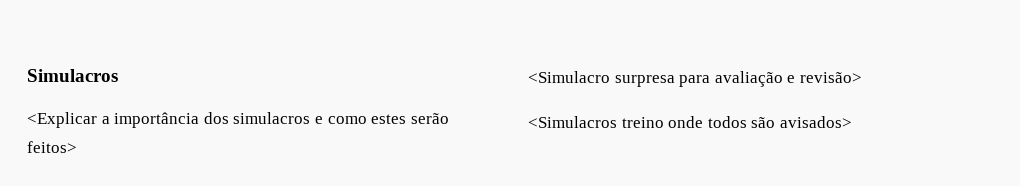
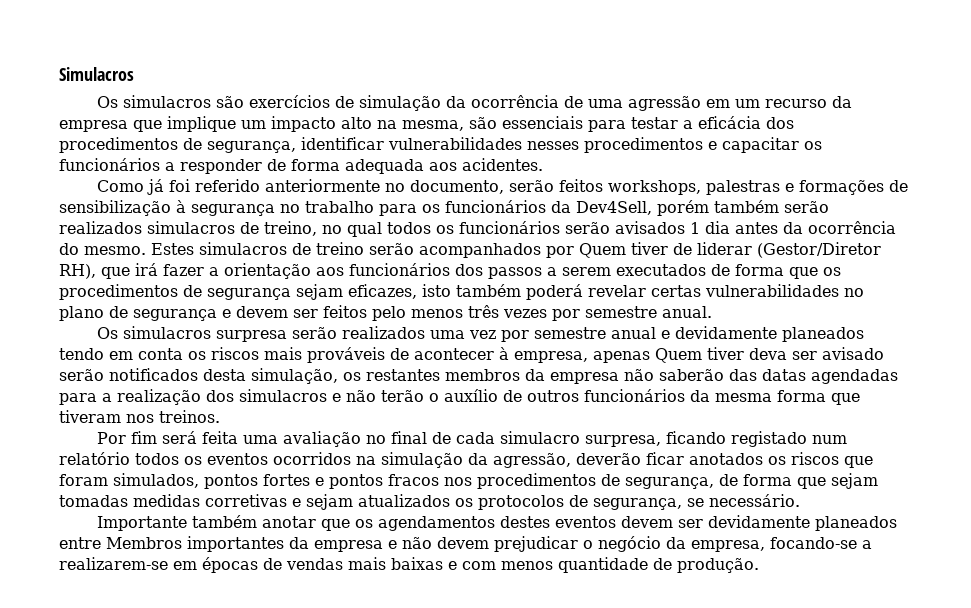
- <Explicar a importância dos simulacros e como estes serão feitos>
- <Simulacro surpresa para avaliação e revisão>
- <Simulacros treino onde todos são avisados>
+ Os simulacros são exercícios de simulação da ocorrência de uma agressão em um recurso da empresa que implique um impacto alto na mesma, são essenciais para testar a eficácia dos procedimentos de segurança, identificar vulnerabilidades nesses procedimentos e capacitar os funcionários a responder de forma adequada aos acidentes.
+ Como já foi referido anteriormente no documento, serão feitos workshops, palestras e formações de sensibilização à segurança no trabalho para os funcionários da Dev4Sell, porém também serão realizados simulacros de treino, no qual todos os funcionários serão avisados 1 dia antes da ocorrência do mesmo. Estes simulacros de treino serão acompanhados por Quem tiver de liderar (Gestor/Diretor RH), que irá fazer a orientação aos funcionários dos passos a serem executados de forma que os procedimentos de segurança sejam eficazes, isto também poderá revelar certas vulnerabilidades no plano de segurança e devem ser feitos pelo menos três vezes por semestre anual.
+ Os simulacros surpresa serão realizados uma vez por semestre anual e devidamente planeados tendo em conta os riscos mais prováveis de acontecer à empresa, apenas Quem tiver deva ser avisado serão notificados desta simulação, os restantes membros da empresa não saberão das datas agendadas para a realização dos simulacros e não terão o auxílio de outros funcionários da mesma forma que tiveram nos treinos.
+ Por fim será feita uma avaliação no final de cada simulacro surpresa, ficando registado num relatório todos os eventos ocorridos na simulação da agressão, deverão ficar anotados os riscos que foram simulados, pontos fortes e pontos fracos nos procedimentos de segurança, de forma que sejam tomadas medidas corretivas e sejam atualizados os protocolos de segurança, se necessário.
+ Importante também anotar que os agendamentos destes eventos devem ser devidamente planeados entre Membros importantes da empresa e não devem prejudicar o negócio da empresa, focando-se a realizarem-se em épocas de vendas mais baixas e com menos quantidade de produção.

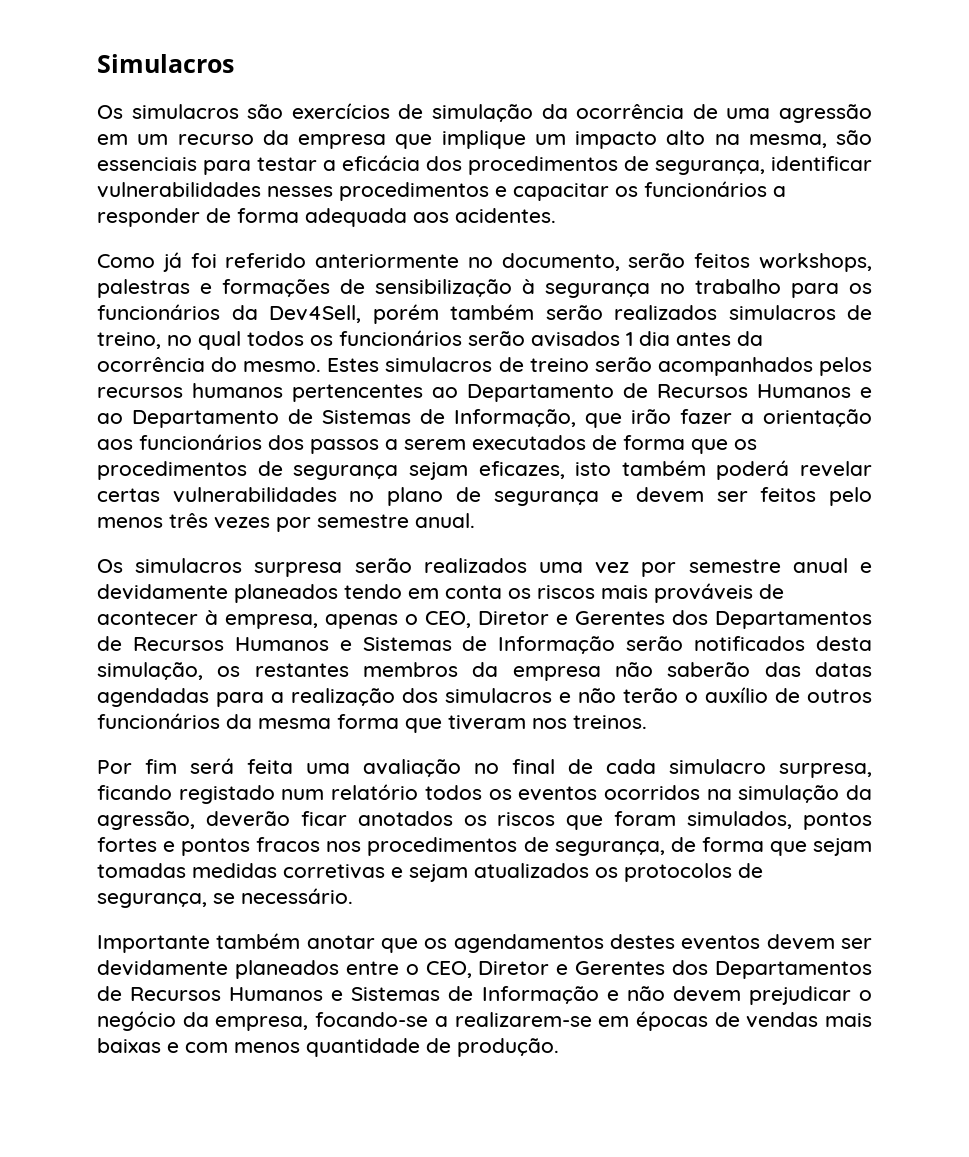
- Estes simulacros de treino serão acompanhados por Quem tiver de liderar (Gestor/Diretor RH), que irá fazer a orientação aos funcionários dos passos a serem executados de forma que os procedimentos de segurança sejam eficazes, isto também poderá revelar certas vulnerabilidades no plano de segurança e devem ser feitos pelo menos três vezes por semestre anual.
+ Estes simulacros de treino serão acompanhados pelos recursos humanos pertencentes ao Departamento de Recursos Humanos e ao Departamento de Sistemas de Informação, que irão fazer a orientação aos funcionários dos passos a serem executados de forma que os procedimentos de segurança sejam eficazes, isto também poderá revelar certas vulnerabilidades no plano de segurança e devem ser feitos pelo menos três vezes por semestre anual.
- Os simulacros surpresa serão realizados uma vez por semestre anual e devidamente planeados tendo em conta os riscos mais prováveis de acontecer à empresa, apenas Quem tiver deva ser avisado serão notificados desta simulação, os restantes membros da empresa não saberão das datas agendadas para a realização dos simulacros e não terão o auxílio de outros funcionários da mesma forma que tiveram nos treinos.
+ Os simulacros surpresa serão realizados uma vez por semestre anual e devidamente planeados tendo em conta os riscos mais prováveis de acontecer à empresa, apenas o CEO, Diretor e Gerentes dos Departamentos de Recursos Humanos e Sistemas de Informação serão notificados desta simulação, os restantes membros da empresa não saberão das datas agendadas para a realização dos simulacros e não terão o auxílio de outros funcionários da mesma forma que tiveram nos treinos.
- Importante também anotar que os agendamentos destes eventos devem ser devidamente planeados entre Membros importantes da empresa e não devem prejudicar o negócio da empresa, focando-se a realizarem-se em épocas de vendas mais baixas e com menos quantidade de produção.
+ Importante também anotar que os agendamentos destes eventos devem ser devidamente planeados entre o CEO, Diretor e Gerentes dos Departamentos de Recursos Humanos e Sistemas de Informação e não devem prejudicar o negócio da empresa, focando-se a realizarem-se em épocas de vendas mais baixas e com menos quantidade de produção.

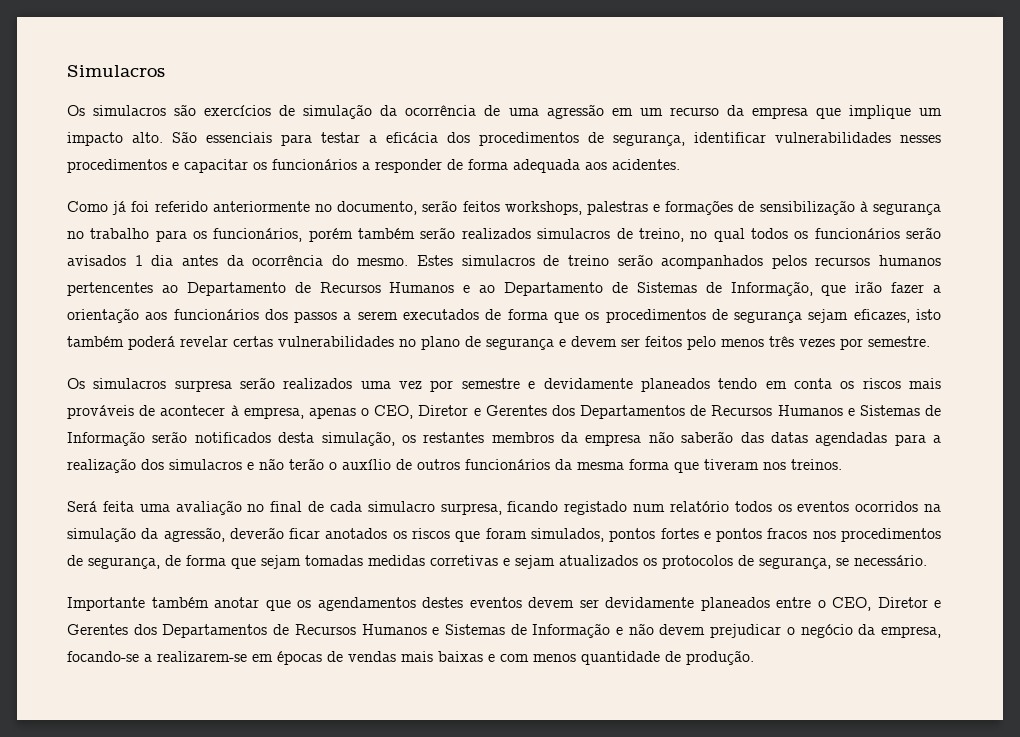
- Os simulacros são exercícios de simulação da ocorrência de uma agressão em um recurso da empresa que implique um impacto alto na mesma, são essenciais para testar a eficácia dos procedimentos de segurança, identificar vulnerabilidades nesses procedimentos e capacitar os funcionários a responder de forma adequada aos acidentes.
+ Os simulacros são exercícios de simulação da ocorrência de uma agressão em um recurso da empresa que implique um impacto alto. São essenciais para testar a eficácia dos procedimentos de segurança, identificar vulnerabilidades nesses procedimentos e capacitar os funcionários a responder de forma adequada aos acidentes.
- Como já foi referido anteriormente no documento, serão feitos workshops, palestras e formações de sensibilização à segurança no trabalho para os funcionários da Dev4Sell, porém também serão realizados simulacros de treino, no qual todos os funcionários serão avisados 1 dia antes da ocorrência do mesmo.
+ Como já foi referido anteriormente no documento, serão feitos workshops, palestras e formações de sensibilização à segurança no trabalho para os funcionários, porém também serão realizados simulacros de treino, no qual todos os funcionários serão avisados 1 dia antes da ocorrência do mesmo.
- Estes simulacros de treino serão acompanhados pelos recursos humanos pertencentes ao Departamento de Recursos Humanos e ao Departamento de Sistemas de Informação, que irão fazer a orientação aos funcionários dos passos a serem executados de forma que os procedimentos de segurança sejam eficazes, isto também poderá revelar certas vulnerabilidades no plano de segurança e devem ser feitos pelo menos três vezes por semestre anual.
+ Estes simulacros de treino serão acompanhados pelos recursos humanos pertencentes ao Departamento de Recursos Humanos e ao Departamento de Sistemas de Informação, que irão fazer a orientação aos funcionários dos passos a serem executados de forma que os procedimentos de segurança sejam eficazes, isto também poderá revelar certas vulnerabilidades no plano de segurança e devem ser feitos pelo menos três vezes por semestre.
- Os simulacros surpresa serão realizados uma vez por semestre anual e devidamente planeados tendo em conta os riscos mais prováveis de acontecer à empresa, apenas o CEO, Diretor e Gerentes dos Departamentos de Recursos Humanos e Sistemas de Informação serão notificados desta simulação, os restantes membros da empresa não saberão das datas agendadas para a realização dos simulacros e não terão o auxílio de outros funcionários da mesma forma que tiveram nos treinos.
+ Os simulacros surpresa serão realizados uma vez por semestre e devidamente planeados tendo em conta os riscos mais prováveis de acontecer à empresa, apenas o CEO, Diretor e Gerentes dos Departamentos de Recursos Humanos e Sistemas de Informação serão notificados desta simulação, os restantes membros da empresa não saberão das datas agendadas para a realização dos simulacros e não terão o auxílio de outros funcionários da mesma forma que tiveram nos treinos.
- Por fim será feita uma avaliação no final de cada simulacro surpresa, ficando registado num relatório todos os eventos ocorridos na simulação da agressão, deverão ficar anotados os riscos que foram simulados, pontos fortes e pontos fracos nos procedimentos de segurança, de forma que sejam tomadas medidas corretivas e sejam atualizados os protocolos de segurança, se necessário.
+ Será feita uma avaliação no final de cada simulacro surpresa, ficando registado num relatório todos os eventos ocorridos na simulação da agressão, deverão ficar anotados os riscos que foram simulados, pontos fortes e pontos fracos nos procedimentos de segurança, de forma que sejam tomadas medidas corretivas e sejam atualizados os protocolos de segurança, se necessário.

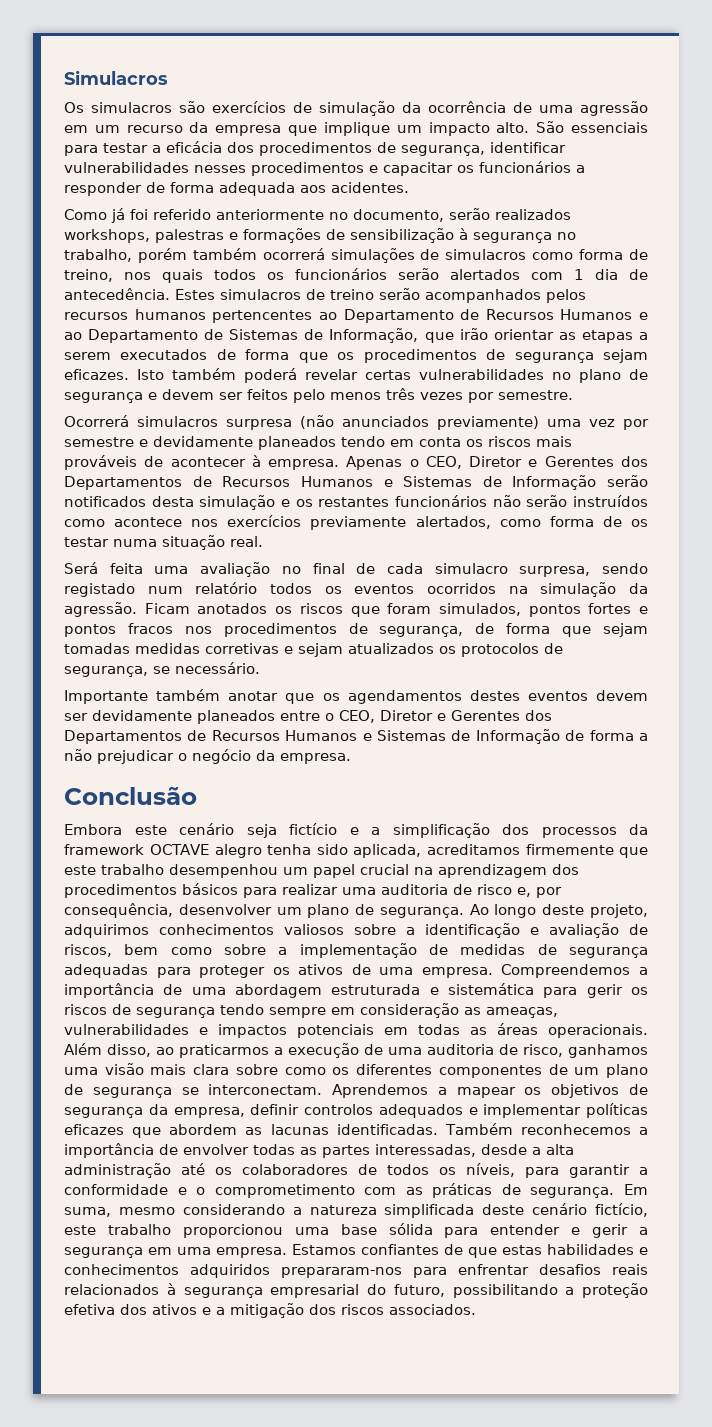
- Como já foi referido anteriormente no documento, serão feitos workshops, palestras e formações de sensibilização à segurança no trabalho para os funcionários, porém também serão realizados simulacros de treino, no qual todos os funcionários serão avisados 1 dia antes da ocorrência do mesmo.
+ Como já foi referido anteriormente no documento, serão realizados workshops, palestras e formações de sensibilização à segurança no trabalho, porém também ocorrerá simulações de simulacros como forma de treino, nos quais todos os funcionários serão alertados com 1 dia de antecedência.
- Estes simulacros de treino serão acompanhados pelos recursos humanos pertencentes ao Departamento de Recursos Humanos e ao Departamento de Sistemas de Informação, que irão fazer a orientação aos funcionários dos passos a serem executados de forma que os procedimentos de segurança sejam eficazes, isto também poderá revelar certas vulnerabilidades no plano de segurança e devem ser feitos pelo menos três vezes por semestre.
+ Estes simulacros de treino serão acompanhados pelos recursos humanos pertencentes ao Departamento de Recursos Humanos e ao Departamento de Sistemas de Informação, que irão orientar as etapas a serem executados de forma que os procedimentos de segurança sejam eficazes. Isto também poderá revelar certas vulnerabilidades no plano de segurança e devem ser feitos pelo menos três vezes por semestre.
- Os simulacros surpresa serão realizados uma vez por semestre e devidamente planeados tendo em conta os riscos mais prováveis de acontecer à empresa, apenas o CEO, Diretor e Gerentes dos Departamentos de Recursos Humanos e Sistemas de Informação serão notificados desta simulação, os restantes membros da empresa não saberão das datas agendadas para a realização dos simulacros e não terão o auxílio de outros funcionários da mesma forma que tiveram nos treinos.
+ Ocorrerá simulacros surpresa (não anunciados previamente) uma vez por semestre e devidamente planeados tendo em conta os riscos mais prováveis de acontecer à empresa. Apenas o CEO, Diretor e Gerentes dos Departamentos de Recursos Humanos e Sistemas de Informação serão notificados desta simulação e os restantes funcionários não serão instruídos como acontece nos exercícios previamente alertados, como forma de os testar numa situação real.
- Será feita uma avaliação no final de cada simulacro surpresa, ficando registado num relatório todos os eventos ocorridos na simulação da agressão, deverão ficar anotados os riscos que foram simulados, pontos fortes e pontos fracos nos procedimentos de segurança, de forma que sejam tomadas medidas corretivas e sejam atualizados os protocolos de segurança, se necessário.
+ Será feita uma avaliação no final de cada simulacro surpresa, sendo registado num relatório todos os eventos ocorridos na simulação da agressão. Ficam anotados os riscos que foram simulados, pontos fortes e pontos fracos nos procedimentos de segurança, de forma que sejam tomadas medidas corretivas e sejam atualizados os protocolos de segurança, se necessário.
- Importante também anotar que os agendamentos destes eventos devem ser devidamente planeados entre o CEO, Diretor e Gerentes dos Departamentos de Recursos Humanos e Sistemas de Informação e não devem prejudicar o negócio da empresa, focando-se a realizarem-se em épocas de vendas mais baixas e com menos quantidade de produção.
+ Importante também anotar que os agendamentos destes eventos devem ser devidamente planeados entre o CEO, Diretor e Gerentes dos Departamentos de Recursos Humanos e Sistemas de Informação de forma a não prejudicar o negócio da empresa.
+ Conclusão
+ Embora este cenário seja fictício e a simplificação dos processos da framework OCTAVE alegro tenha sido aplicada, acreditamos firmemente que este trabalho desempenhou um papel crucial na aprendizagem dos procedimentos básicos para realizar uma auditoria de risco e, por consequência, desenvolver um plano de segurança. Ao longo deste projeto, adquirimos conhecimentos valiosos sobre a identificação e avaliação de riscos, bem como sobre a implementação de medidas de segurança adequadas para proteger os ativos de uma empresa. Compreendemos a importância de uma abordagem estruturada e sistemática para gerir os riscos de segurança tendo sempre em consideração as ameaças, vulnerabilidades e impactos potenciais em todas as áreas operacionais. Além disso, ao praticarmos a execução de uma auditoria de risco, ganhamos uma visão mais clara sobre como os diferentes componentes de um plano de segurança se interconectam. Aprendemos a mapear os objetivos de segurança da empresa, definir controlos adequados e implementar políticas eficazes que abordem as lacunas identificadas. Também reconhecemos a importância de envolver todas as partes interessadas, desde a alta administração até os colaboradores de todos os níveis, para garantir a conformidade e o comprometimento com as práticas de segurança. Em suma, mesmo considerando a natureza simplificada deste cenário fictício, este trabalho proporcionou uma base sólida para entender e gerir a segurança em uma empresa. Estamos confiantes de que estas habilidades e conhecimentos adquiridos prepararam-nos para enfrentar desafios reais relacionados à segurança empresarial do futuro, possibilitando a proteção efetiva dos ativos e a mitigação dos riscos associados.

